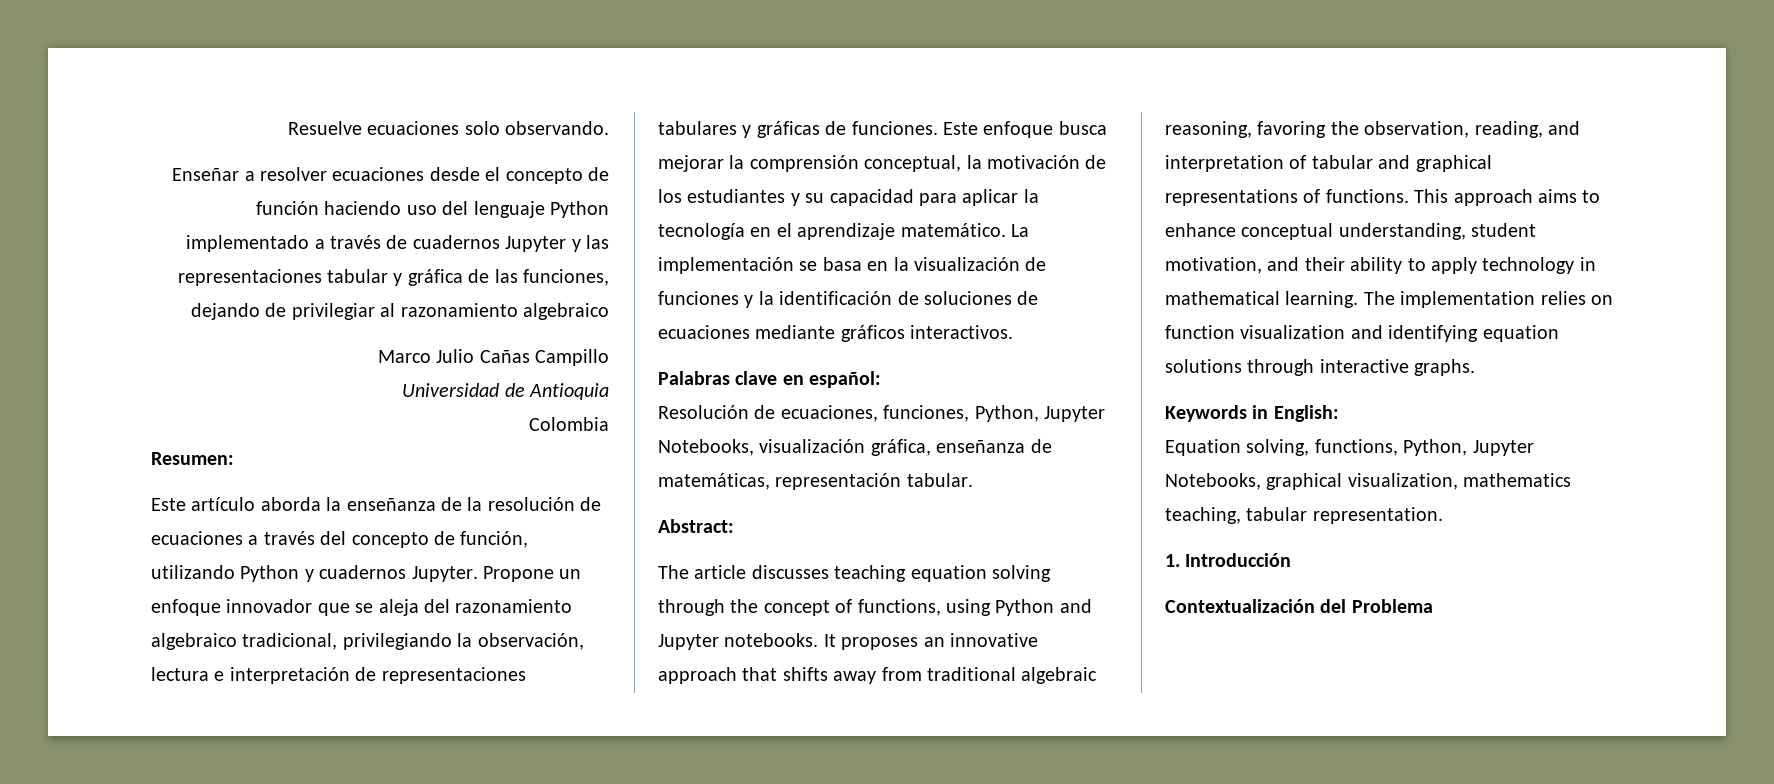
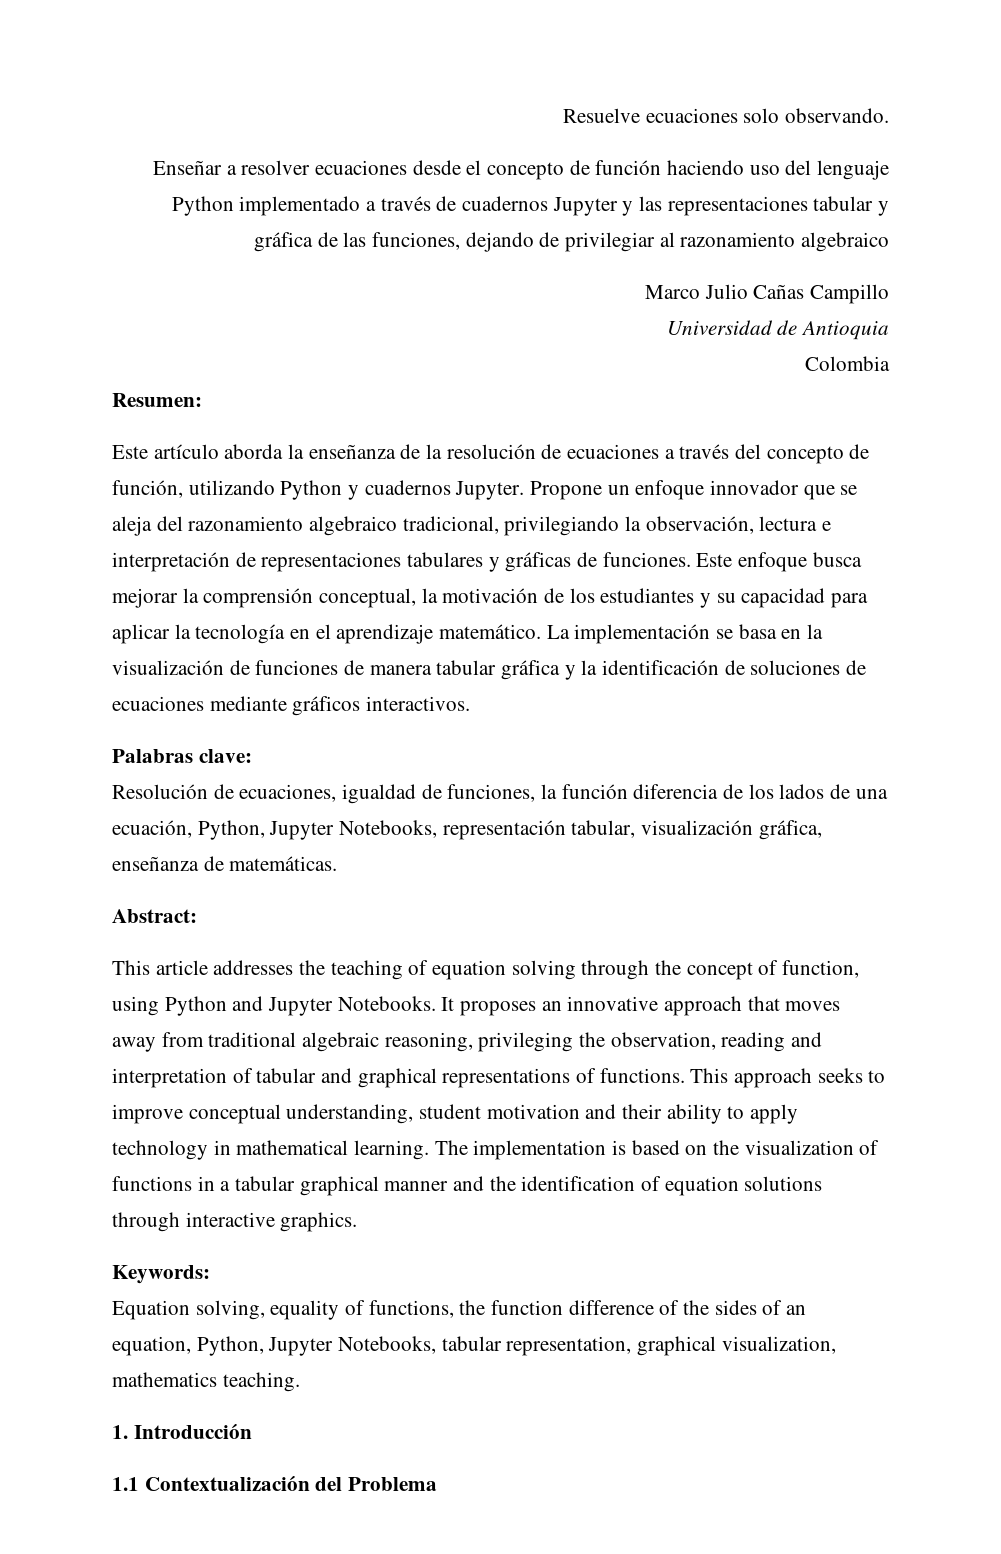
- La implementación se basa en la visualización de funciones y la identificación de soluciones de ecuaciones mediante gráficos interactivos.
+ La implementación se basa en la visualización de funciones de manera tabular gráfica y la identificación de soluciones de ecuaciones mediante gráficos interactivos.
- Palabras clave en español:
+ Palabras clave:
- Resolución de ecuaciones, funciones, Python, Jupyter Notebooks, visualización gráfica, enseñanza de matemáticas, representación tabular.
+ Resolución de ecuaciones, igualdad de funciones, la función diferencia de los lados de una ecuación, Python, Jupyter Notebooks, representación tabular, visualización gráfica, enseñanza de matemáticas.
  Abstract:
- The article discusses teaching equation solving through the concept of functions, using Python and Jupyter notebooks.
+ This article addresses the teaching of equation solving through the concept of function, using Python and Jupyter Notebooks.
- It proposes an innovative approach that shifts away from traditional algebraic reasoning, favoring the observation, reading, and interpretation of tabular and graphical representations of functions.
+ It proposes an innovative approach that moves away from traditional algebraic reasoning, privileging the observation, reading and interpretation of tabular and graphical representations of functions.
- This approach aims to enhance conceptual understanding, student motivation, and their ability to apply technology in mathematical learning.
+ This approach seeks to improve conceptual understanding, student motivation and their ability to apply technology in mathematical learning.
- The implementation relies on function visualization and identifying equation solutions through interactive graphs.
- Keywords in English:
- Equation solving, functions, Python, Jupyter Notebooks, graphical visualization, mathematics teaching, tabular representation.
+ The implementation is based on the visualization of functions in a tabular graphical manner and the identification of equation solutions through interactive graphics.
+ Keywords:
+ Equation solving, equality of functions, the function difference of the sides of an equation, Python, Jupyter Notebooks, tabular representation, graphical visualization, mathematics teaching.
- Contextualización del Problema
+ 1.1 Contextualización del Problema

